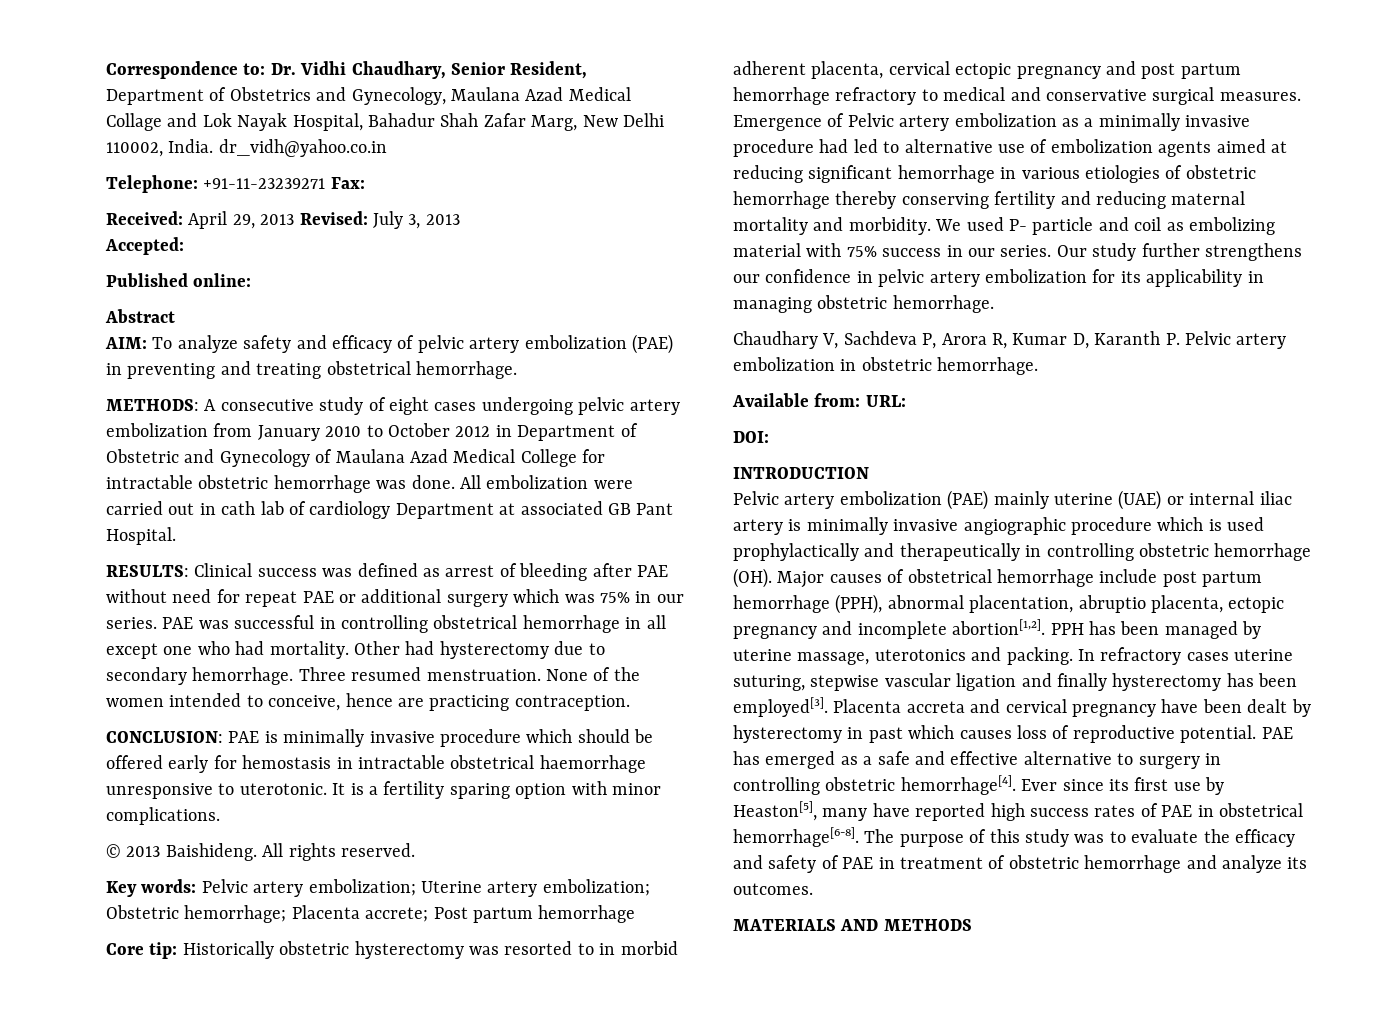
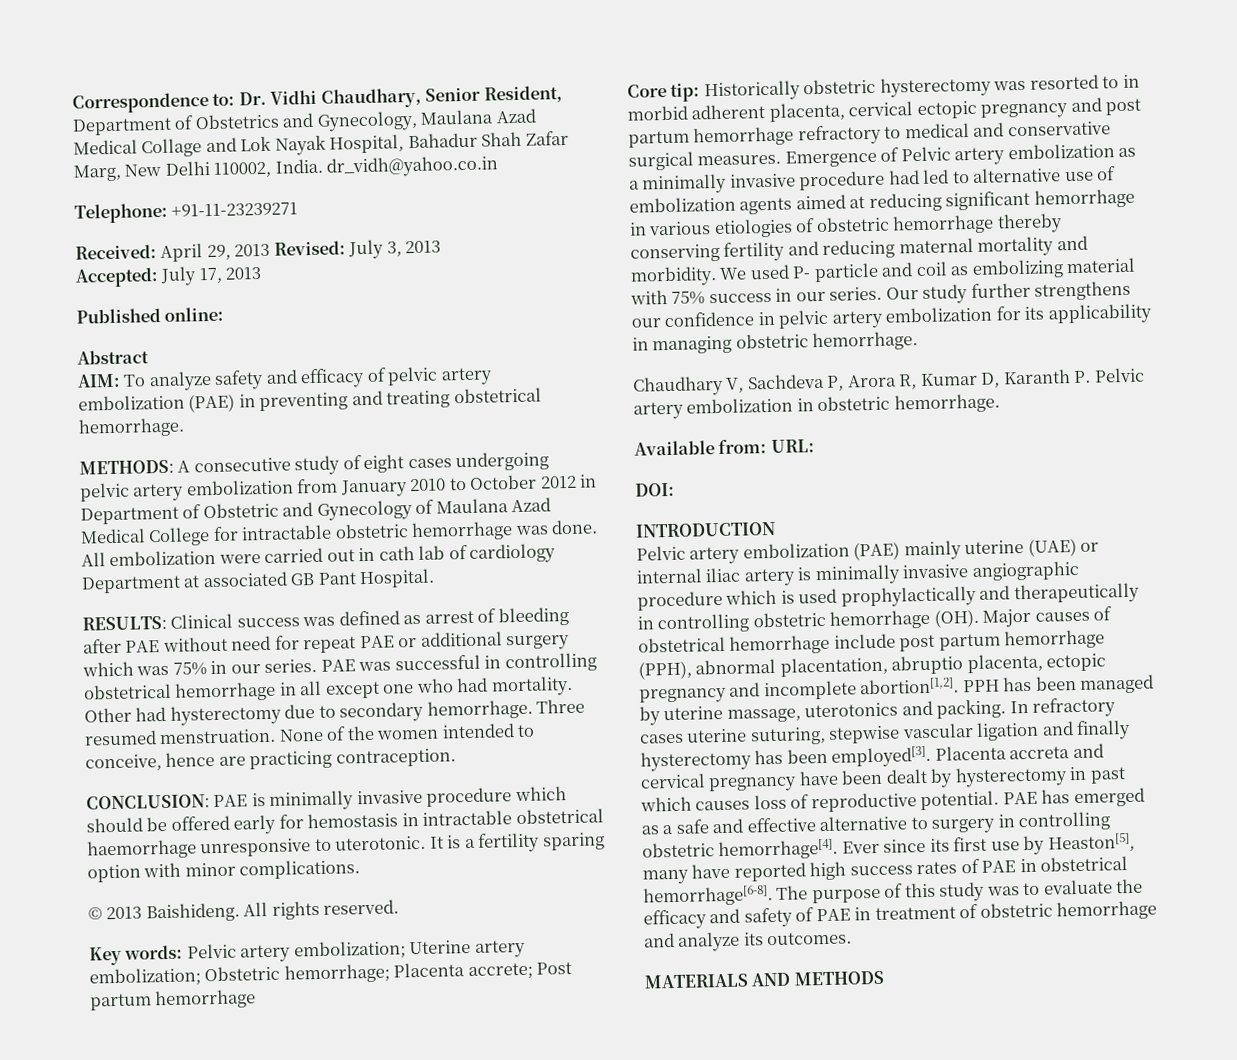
- Telephone: +91-11-23239271 Fax:
+ Telephone: +91-11-23239271
- Accepted:
+ Accepted: July 17, 2013

